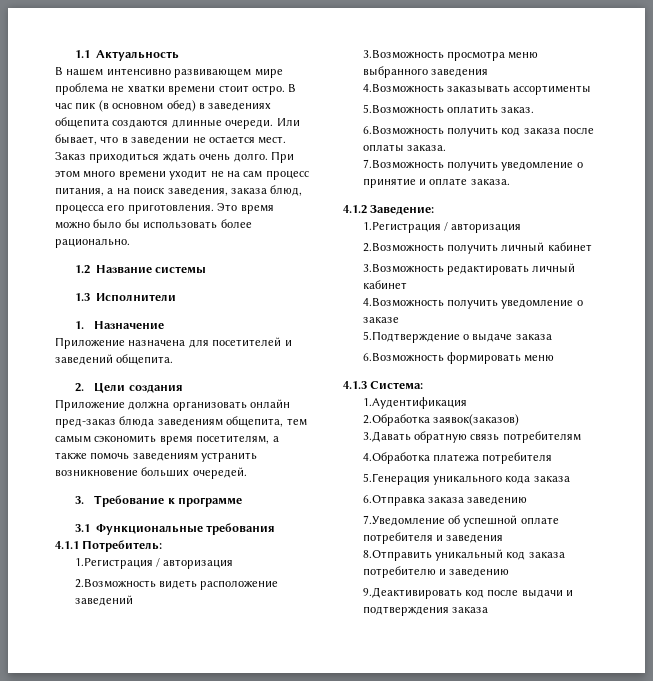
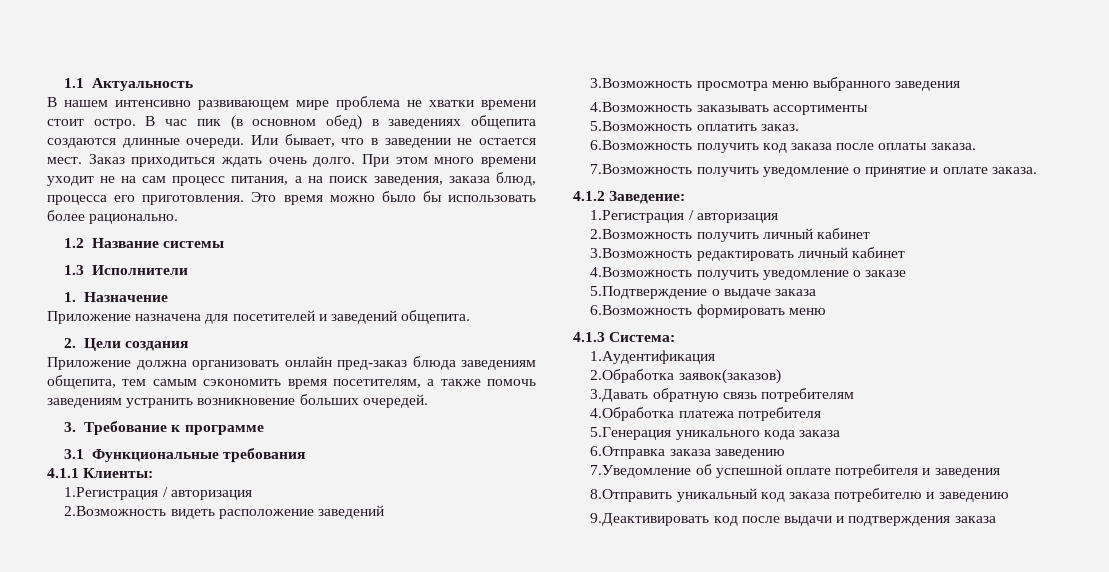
- 4.1.1 Потребитель:
+ 4.1.1 Клиенты:

